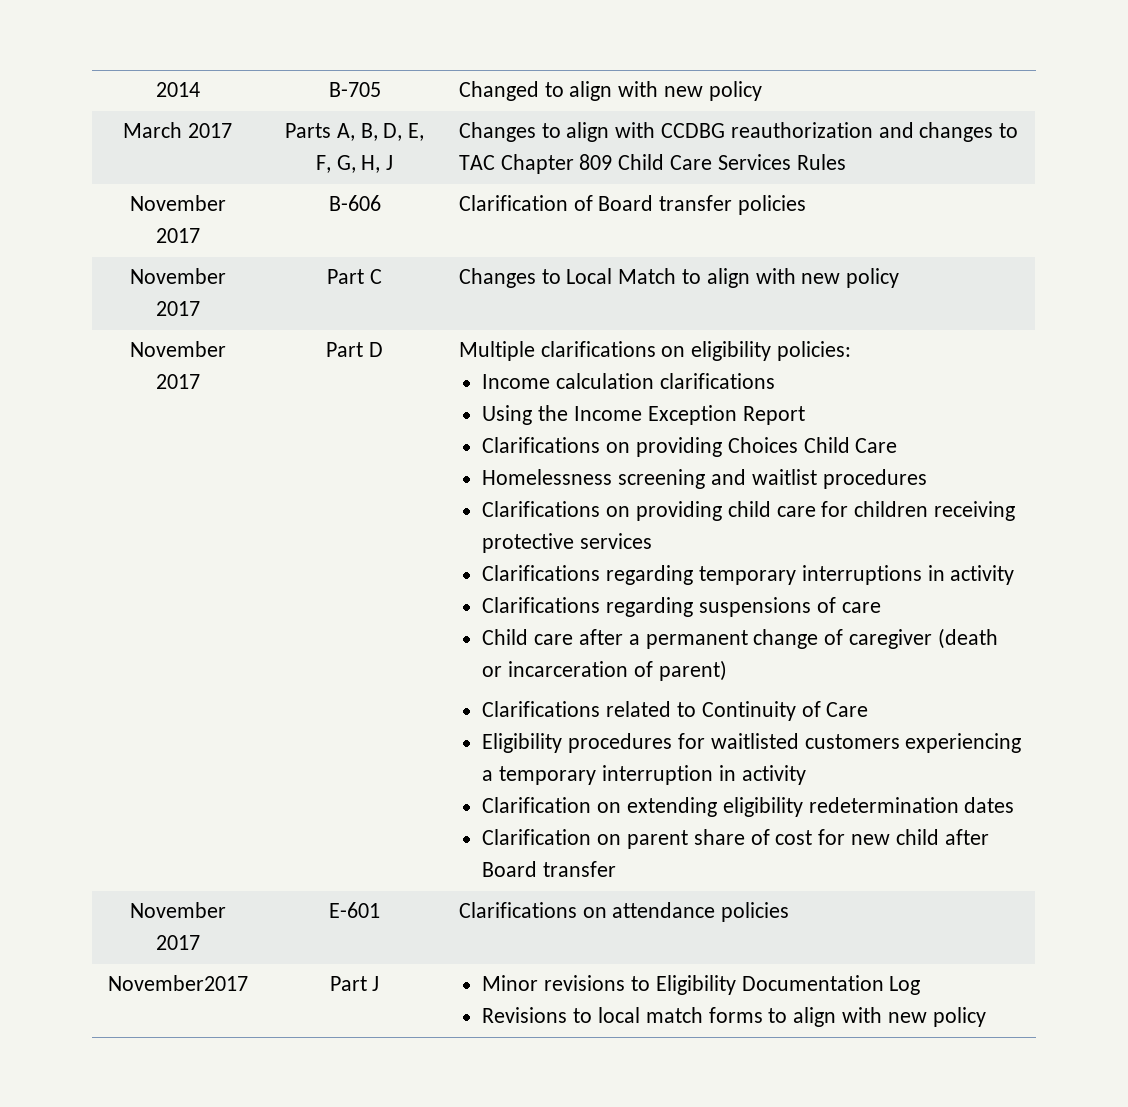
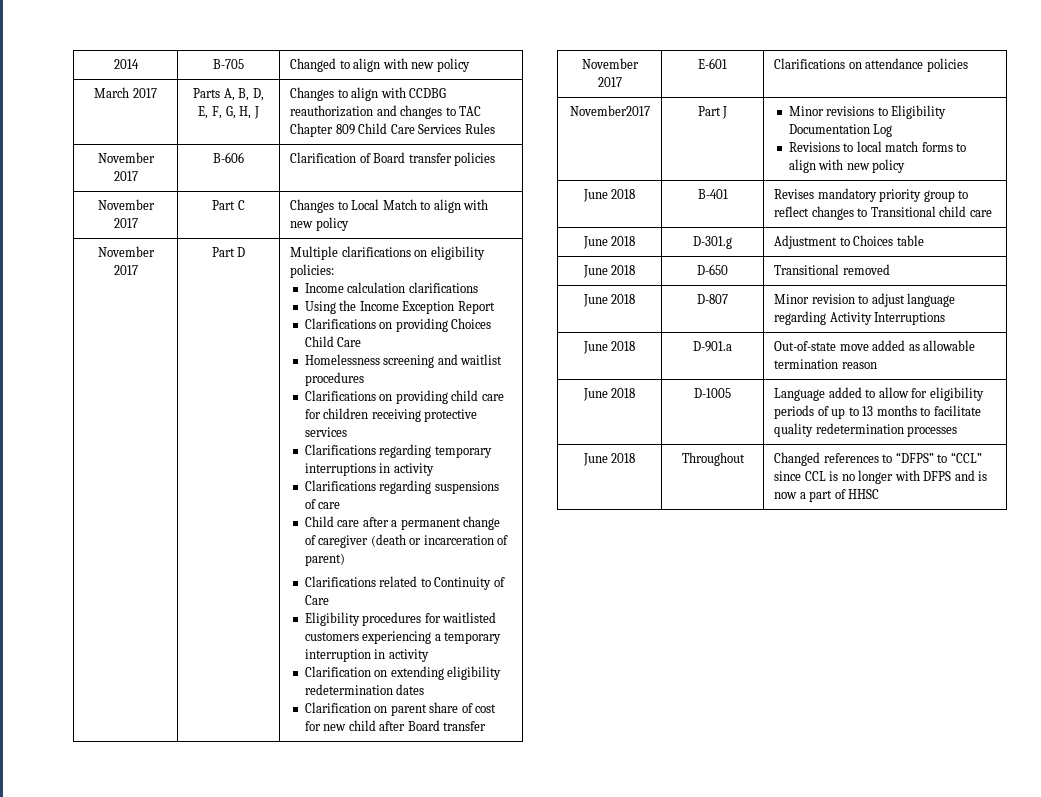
+ June 2018 | B-401 | Revises mandatory priority group to reflect changes to Transitional child care
+ June 2018 | D-301.g | Adjustment to Choices table
+ June 2018 | D-650 | Transitional removed
+ June 2018 | D-807 | Minor revision to adjust language regarding Activity Interruptions
+ June 2018 | D-901.a | Out-of-state move added as allowable termination reason
+ June 2018 | D-1005 | Language added to allow for eligibility periods of up to 13 months to facilitate quality redetermination processes
+ June 2018 | Throughout | Changed references to “DFPS” to “CCL” since CCL is no longer with DFPS and is now a part of HHSC

